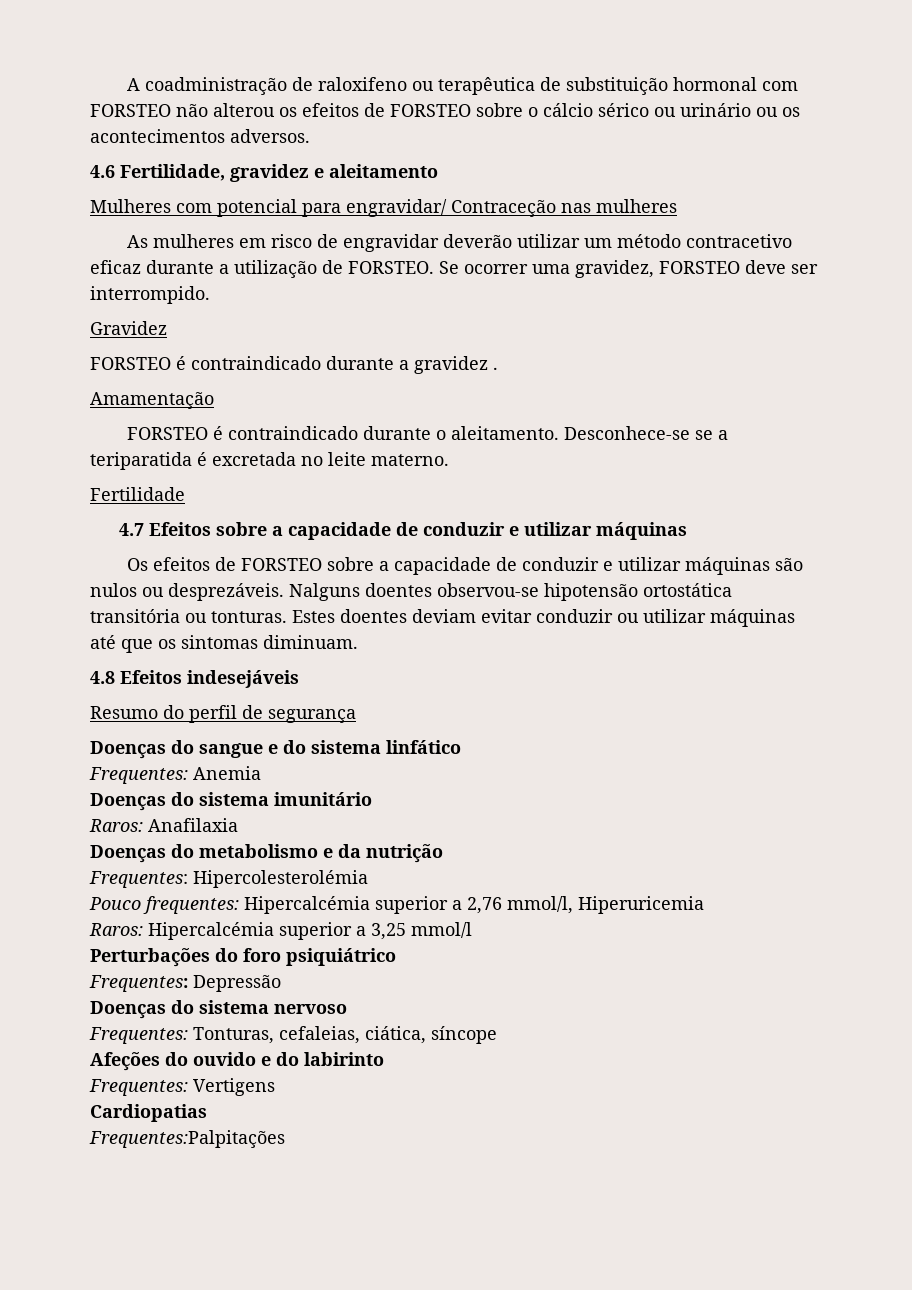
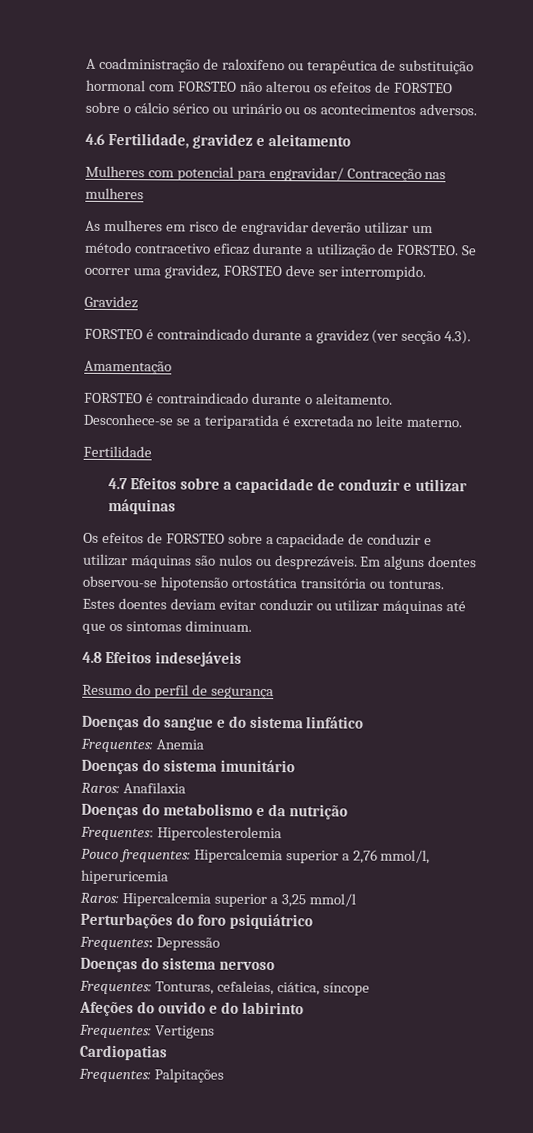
- FORSTEO é contraindicado durante a gravidez .
+ FORSTEO é contraindicado durante a gravidez (ver secção 4.3).
- Nalguns doentes observou-se hipotensão ortostática transitória ou tonturas.
+ Em alguns doentes observou-se hipotensão ortostática transitória ou tonturas.
- Frequentes: Hipercolesterolémia
+ Frequentes: Hipercolesterolemia
- Pouco frequentes: Hipercalcémia superior a 2,76 mmol/l, Hiperuricemia
- Raros: Hipercalcémia superior a 3,25 mmol/l
+ Pouco frequentes: Hipercalcemia superior a 2,76 mmol/l, hiperuricemia
+ Raros: Hipercalcemia superior a 3,25 mmol/l
- Frequentes:Palpitações
+ Frequentes: Palpitações

